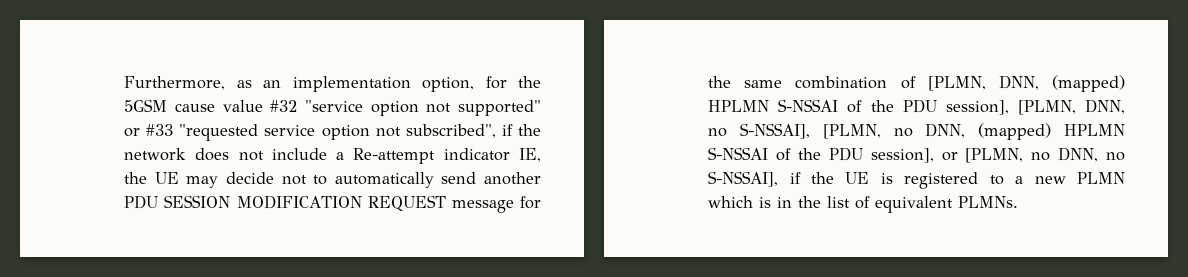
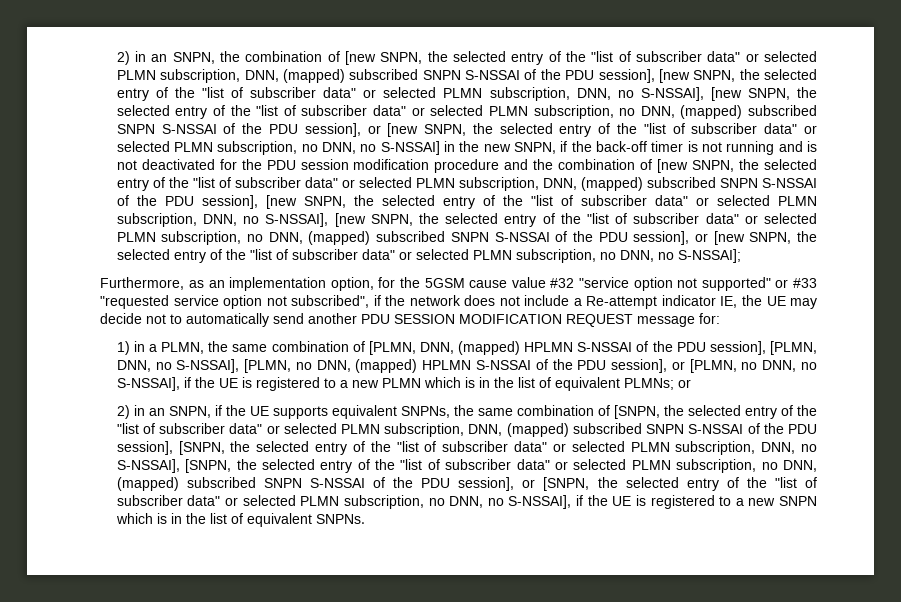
+ 2) in an SNPN, the combination of [new SNPN, the selected entry of the "list of subscriber data" or selected PLMN subscription, DNN, (mapped) subscribed SNPN S-NSSAI of the PDU session], [new SNPN, the selected entry of the "list of subscriber data" or selected PLMN subscription, DNN, no S-NSSAI], [new SNPN, the selected entry of the "list of subscriber data" or selected PLMN subscription, no DNN, (mapped) subscribed SNPN S-NSSAI of the PDU session], or [new SNPN, the selected entry of the "list of subscriber data" or selected PLMN subscription, no DNN, no S-NSSAI] in the new SNPN, if the back-off timer is not running and is not deactivated for the PDU session modification procedure and the combination of [new SNPN, the selected entry of the "list of subscriber data" or selected PLMN subscription, DNN, (mapped) subscribed SNPN S-NSSAI of the PDU session], [new SNPN, the selected entry of the "list of subscriber data" or selected PLMN subscription, DNN, no S-NSSAI], [new SNPN, the selected entry of the "list of subscriber data" or selected PLMN subscription, no DNN, (mapped) subscribed SNPN S-NSSAI of the PDU session], or [new SNPN, the selected entry of the "list of subscriber data" or selected PLMN subscription, no DNN, no S-NSSAI];
- Furthermore, as an implementation option, for the 5GSM cause value #32 "service option not supported" or #33 "requested service option not subscribed", if the network does not include a Re-attempt indicator IE, the UE may decide not to automatically send another PDU SESSION MODIFICATION REQUEST message for the same combination of [PLMN, DNN, (mapped) HPLMN S-NSSAI of the PDU session], [PLMN, DNN, no S-NSSAI], [PLMN, no DNN, (mapped) HPLMN S-NSSAI of the PDU session], or [PLMN, no DNN, no S-NSSAI], if the UE is registered to a new PLMN which is in the list of equivalent PLMNs.
+ Furthermore, as an implementation option, for the 5GSM cause value #32 "service option not supported" or #33 "requested service option not subscribed", if the network does not include a Re-attempt indicator IE, the UE may decide not to automatically send another PDU SESSION MODIFICATION REQUEST message for:
+ 1) in a PLMN, the same combination of [PLMN, DNN, (mapped) HPLMN S-NSSAI of the PDU session], [PLMN, DNN, no S-NSSAI], [PLMN, no DNN, (mapped) HPLMN S-NSSAI of the PDU session], or [PLMN, no DNN, no S-NSSAI], if the UE is registered to a new PLMN which is in the list of equivalent PLMNs; or
+ 2) in an SNPN, if the UE supports equivalent SNPNs, the same combination of [SNPN, the selected entry of the "list of subscriber data" or selected PLMN subscription, DNN, (mapped) subscribed SNPN S-NSSAI of the PDU session], [SNPN, the selected entry of the "list of subscriber data" or selected PLMN subscription, DNN, no S-NSSAI], [SNPN, the selected entry of the "list of subscriber data" or selected PLMN subscription, no DNN, (mapped) subscribed SNPN S-NSSAI of the PDU session], or [SNPN, the selected entry of the "list of subscriber data" or selected PLMN subscription, no DNN, no S-NSSAI], if the UE is registered to a new SNPN which is in the list of equivalent SNPNs.

